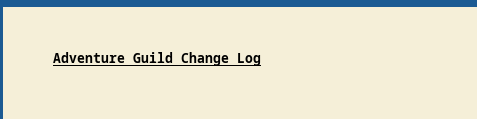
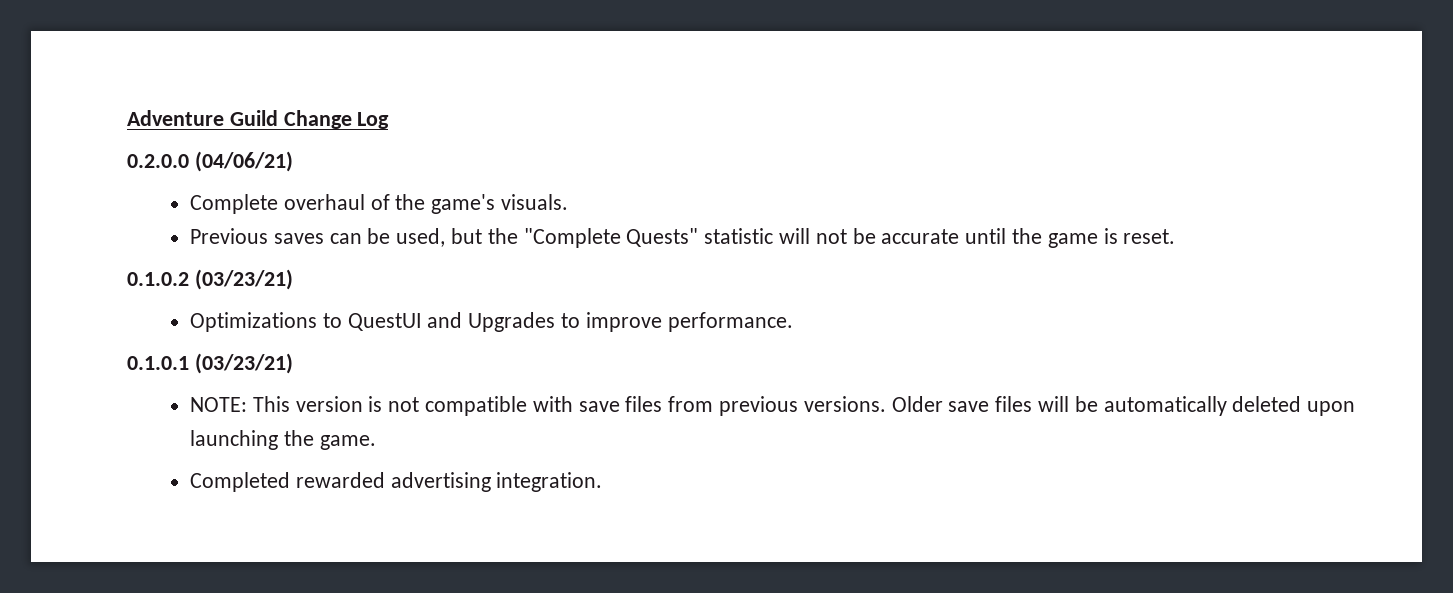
+ 0.2.0.0 (04/06/21)
+ Complete overhaul of the game's visuals.
+ Previous saves can be used, but the "Complete Quests" statistic will not be accurate until the game is reset.
+ 0.1.0.2 (03/23/21)
+ Optimizations to QuestUI and Upgrades to improve performance.
+ 0.1.0.1 (03/23/21)
+ NOTE: This version is not compatible with save files from previous versions. Older save files will be automatically deleted upon launching the game.
+ Completed rewarded advertising integration.

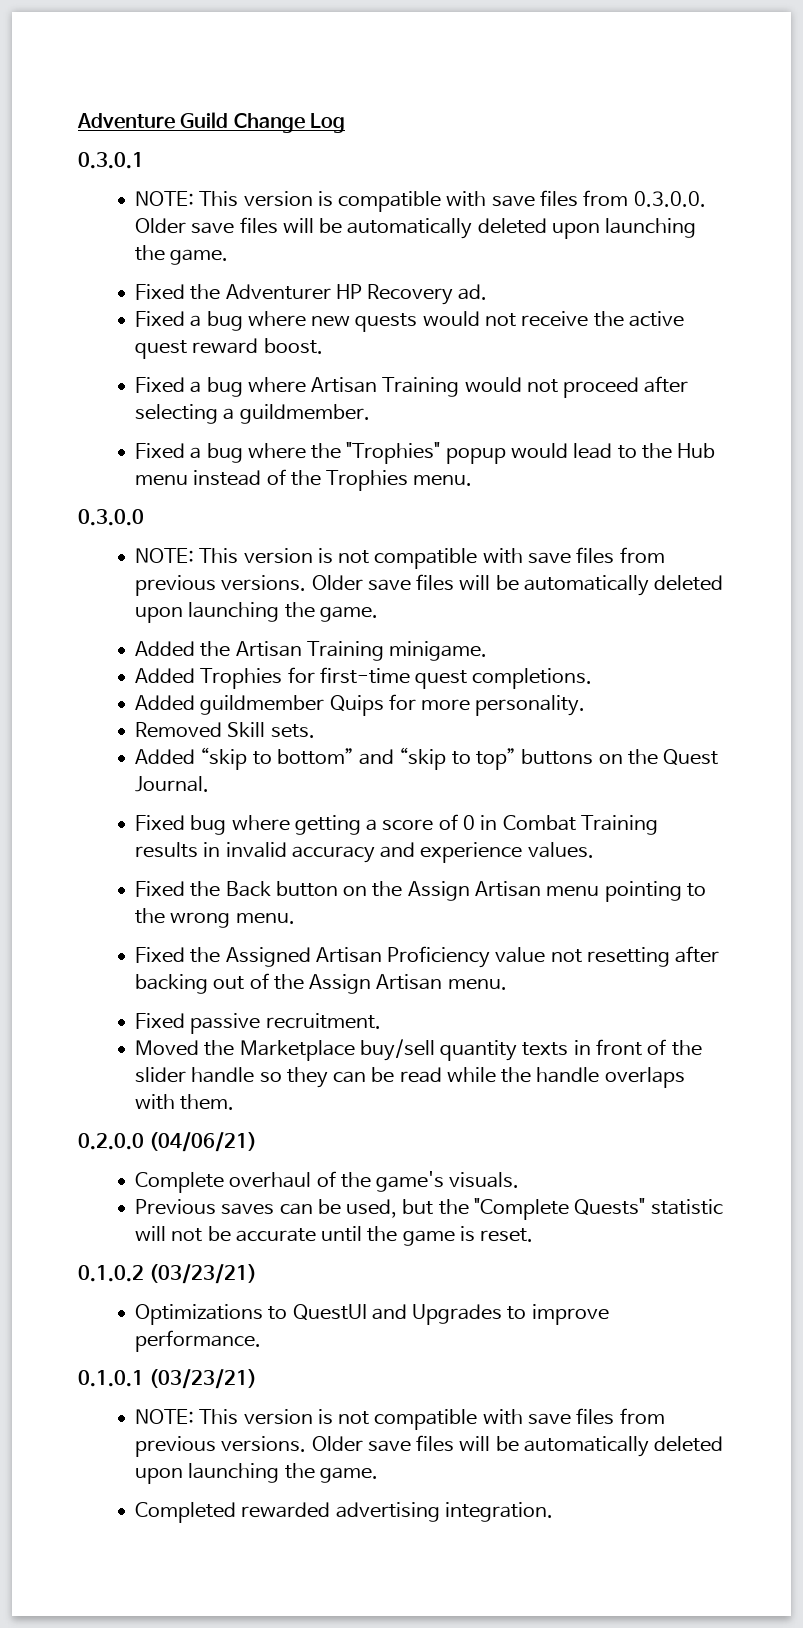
+ 0.3.0.1
+ NOTE: This version is compatible with save files from 0.3.0.0. Older save files will be automatically deleted upon launching the game.
+ Fixed the Adventurer HP Recovery ad.
+ Fixed a bug where new quests would not receive the active quest reward boost.
+ Fixed a bug where Artisan Training would not proceed after selecting a guildmember.
+ Fixed a bug where the "Trophies" popup would lead to the Hub menu instead of the Trophies menu.
+ 0.3.0.0
+ NOTE: This version is not compatible with save files from previous versions. Older save files will be automatically deleted upon launching the game.
+ Added the Artisan Training minigame.
+ Added Trophies for first-time quest completions.
+ Added guildmember Quips for more personality.
+ Removed Skill sets.
+ Added “skip to bottom” and “skip to top” buttons on the Quest Journal.
+ Fixed bug where getting a score of 0 in Combat Training results in invalid accuracy and experience values.
+ Fixed the Back button on the Assign Artisan menu pointing to the wrong menu.
+ Fixed the Assigned Artisan Proficiency value not resetting after backing out of the Assign Artisan menu.
+ Fixed passive recruitment.
+ Moved the Marketplace buy/sell quantity texts in front of the slider handle so they can be read while the handle overlaps with them.

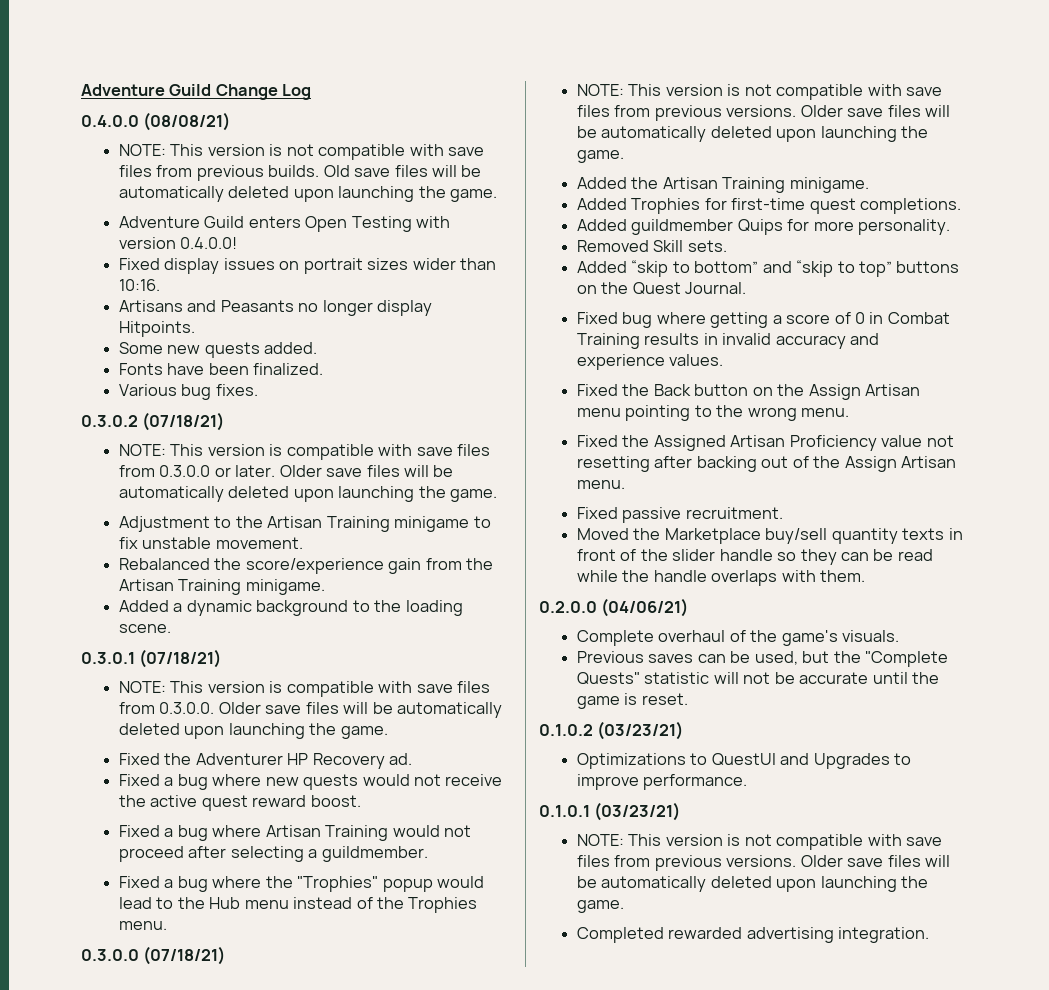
+ 0.4.0.0 (08/08/21)
+ NOTE: This version is not compatible with save files from previous builds. Old save files will be automatically deleted upon launching the game.
+ Adventure Guild enters Open Testing with version 0.4.0.0!
+ Fixed display issues on portrait sizes wider than 10:16.
+ Artisans and Peasants no longer display Hitpoints.
+ Some new quests added.
+ Fonts have been finalized.
+ Various bug fixes.
+ 0.3.0.2 (07/18/21)
+ NOTE: This version is compatible with save files from 0.3.0.0 or later. Older save files will be automatically deleted upon launching the game.
+ Adjustment to the Artisan Training minigame to fix unstable movement.
+ Rebalanced the score/experience gain from the Artisan Training minigame.
+ Added a dynamic background to the loading scene.
- 0.3.0.1
+ 0.3.0.1 (07/18/21)
- 0.3.0.0
+ 0.3.0.0 (07/18/21)

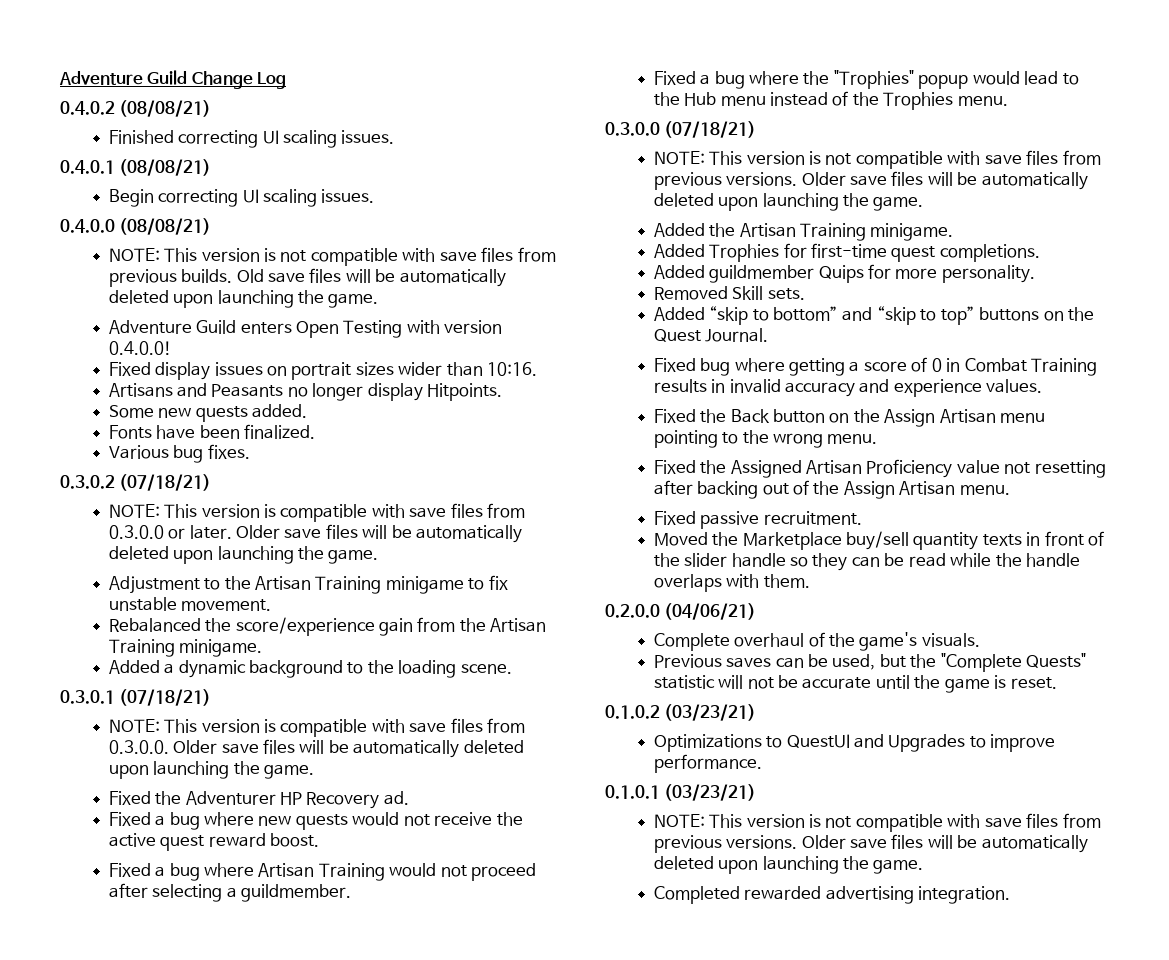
+ 0.4.0.2 (08/08/21)
+ Finished correcting UI scaling issues.
+ 0.4.0.1 (08/08/21)
+ Begin correcting UI scaling issues.

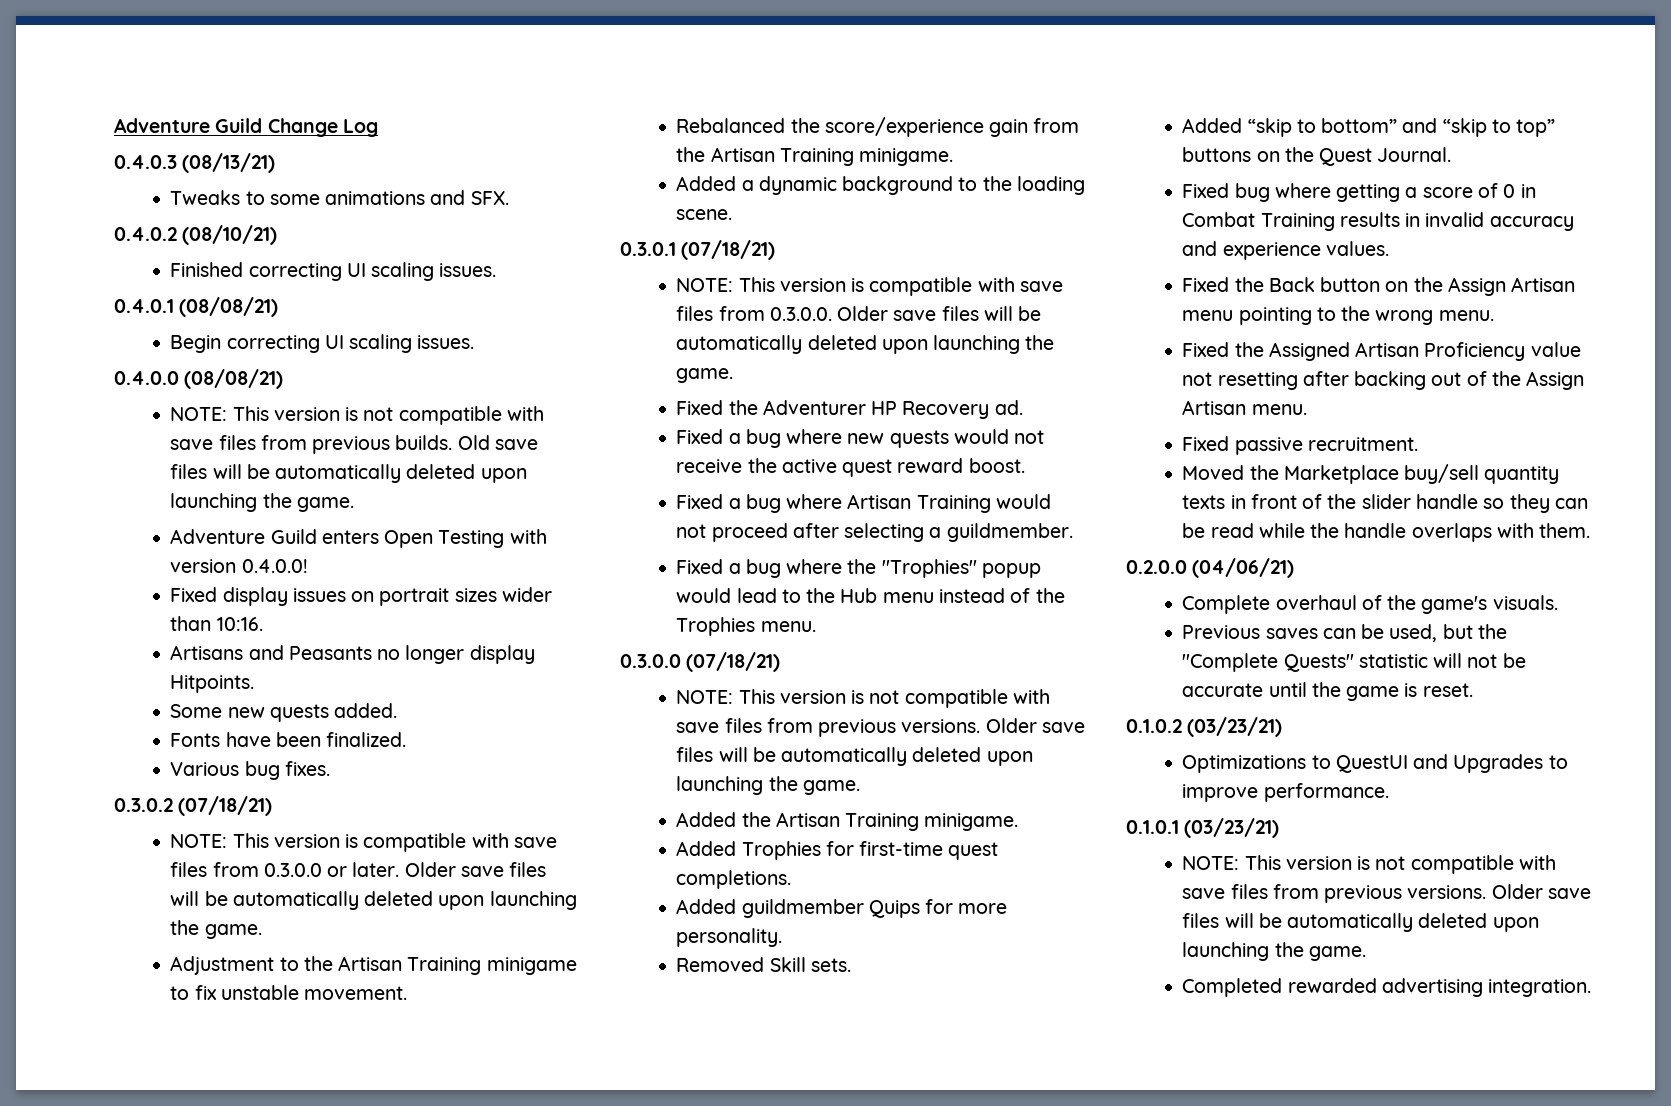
+ 0.4.0.3 (08/13/21)
+ Tweaks to some animations and SFX.
- 0.4.0.2 (08/08/21)
+ 0.4.0.2 (08/10/21)

